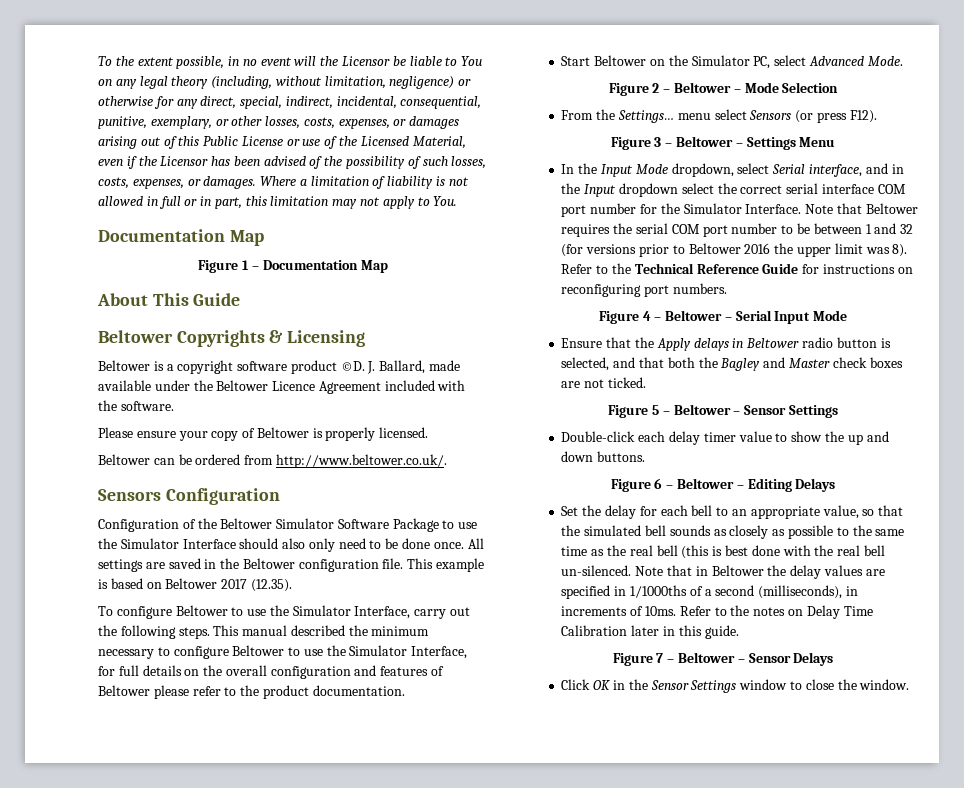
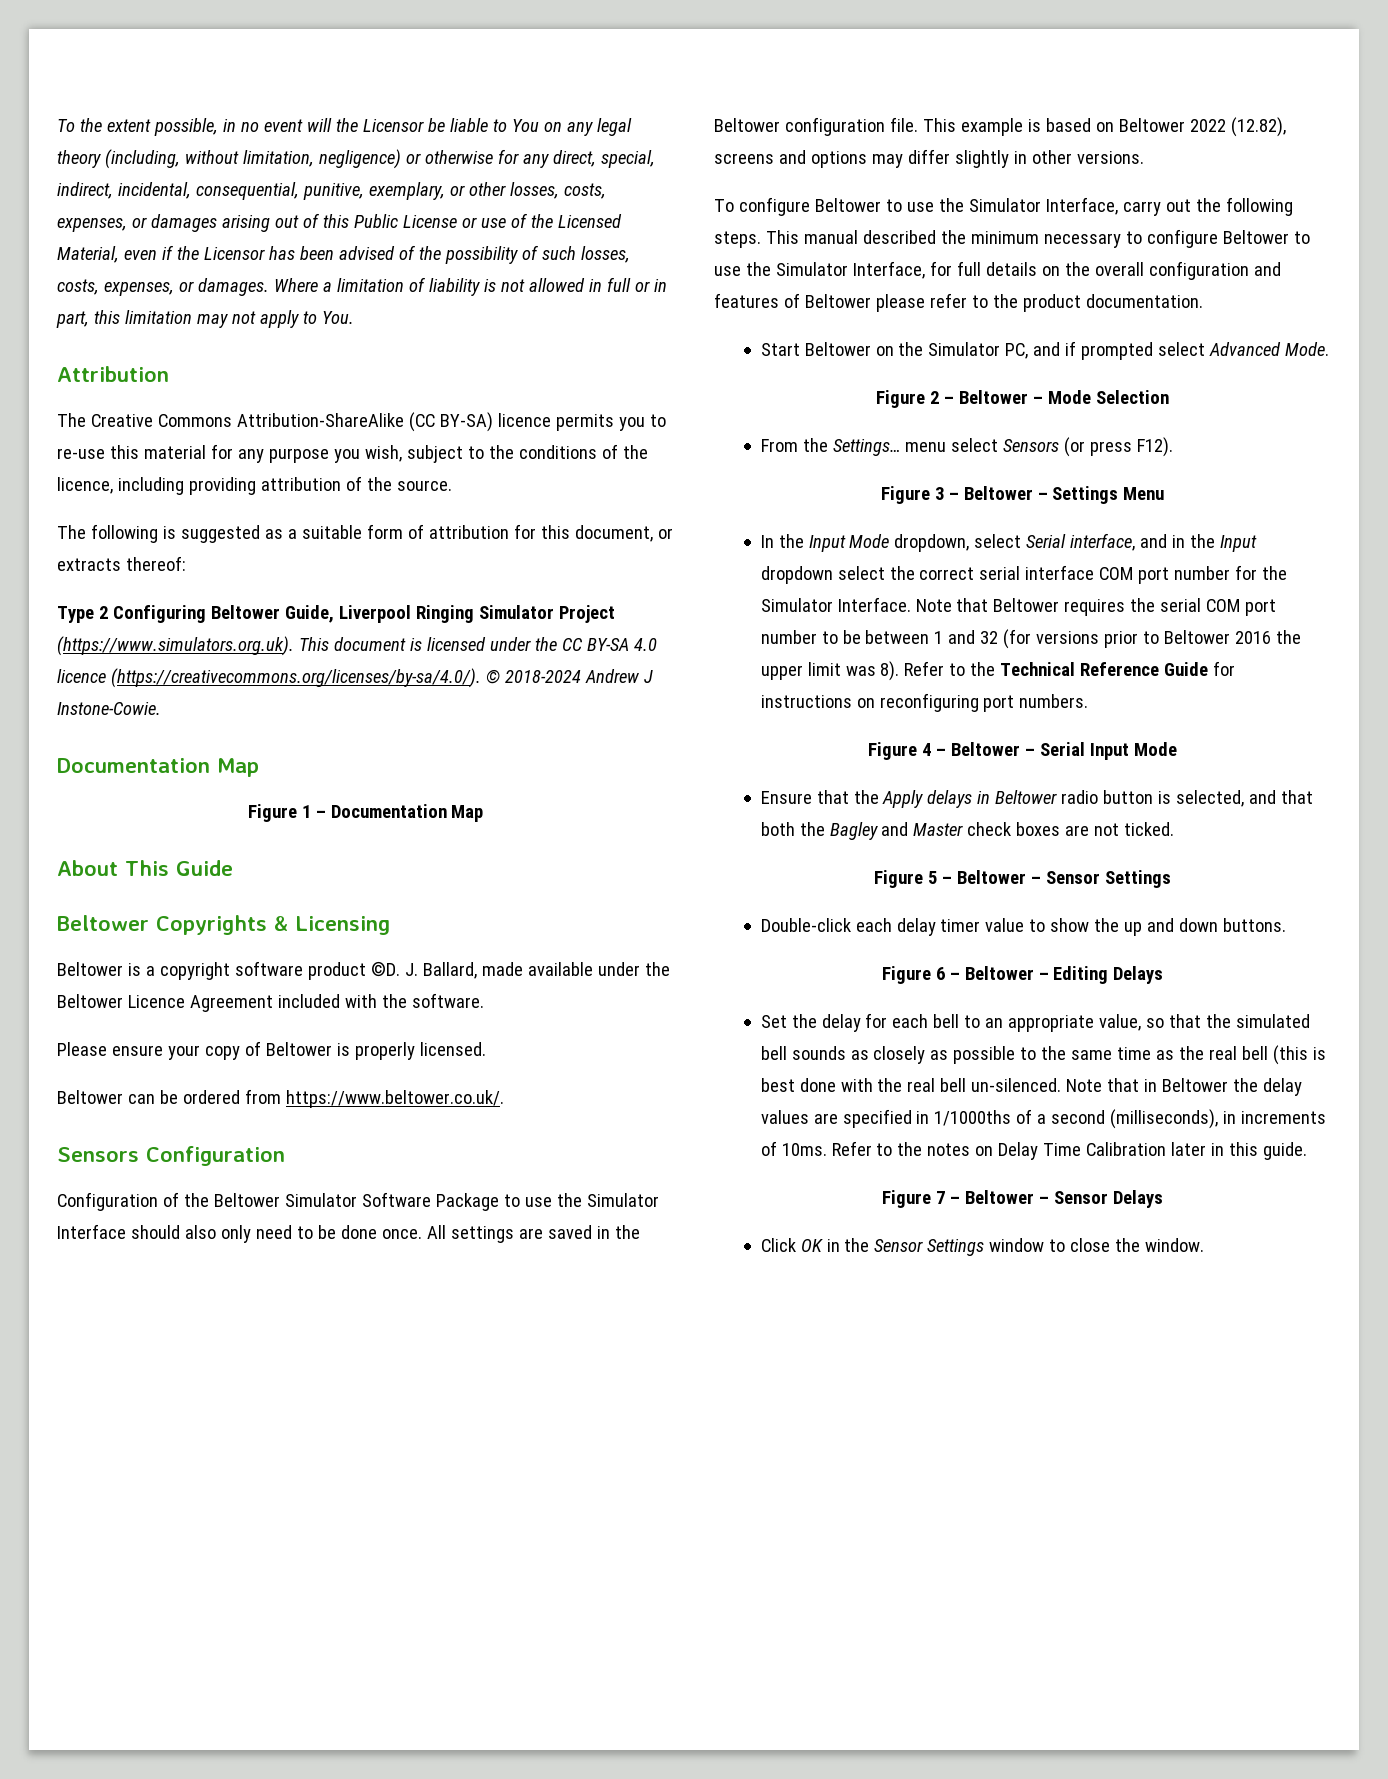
+ Attribution
+ The Creative Commons Attribution-ShareAlike (CC BY-SA) licence permits you to re-use this material for any purpose you wish, subject to the conditions of the licence, including providing attribution of the source.
+ The following is suggested as a suitable form of attribution for this document, or extracts thereof:
+ Type 2 Configuring Beltower Guide, Liverpool Ringing Simulator Project (https://www.simulators.org.uk). This document is licensed under the CC BY-SA 4.0 licence (https://creativecommons.org/licenses/by-sa/4.0/). © 2018-2024 Andrew J Instone-Cowie.
- Beltower can be ordered from http://www.beltower.co.uk/.
+ Beltower can be ordered from https://www.beltower.co.uk/.
- This example is based on Beltower 2017 (12.35).
+ This example is based on Beltower 2022 (12.82), screens and options may differ slightly in other versions.
- Start Beltower on the Simulator PC, select Advanced Mode.
+ Start Beltower on the Simulator PC, and if prompted select Advanced Mode.

